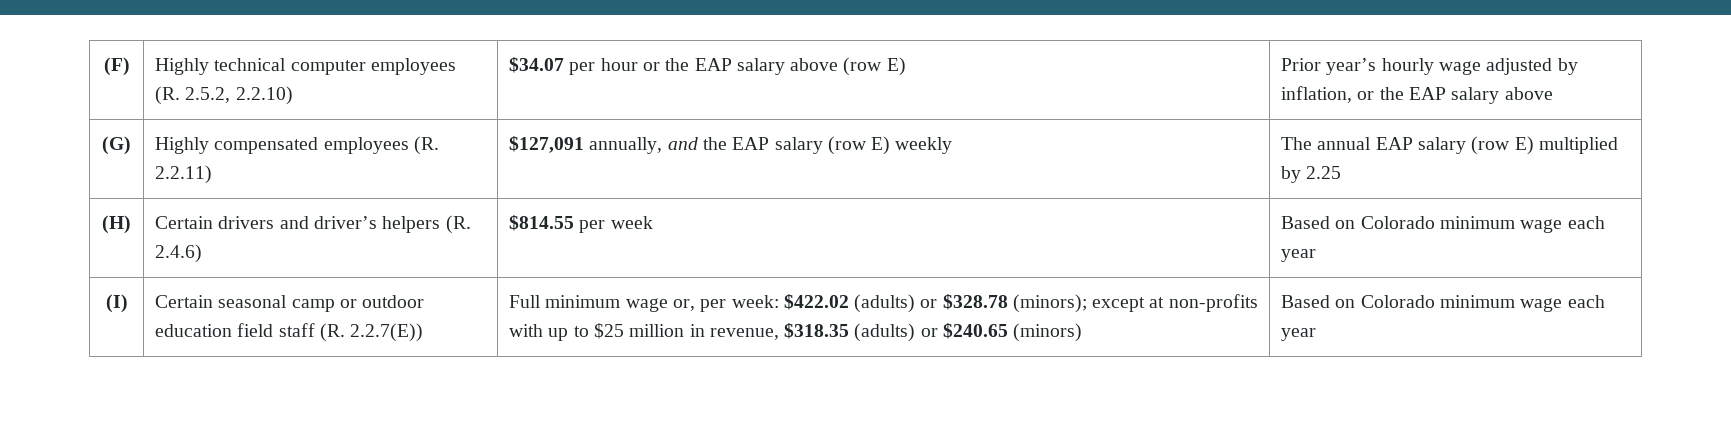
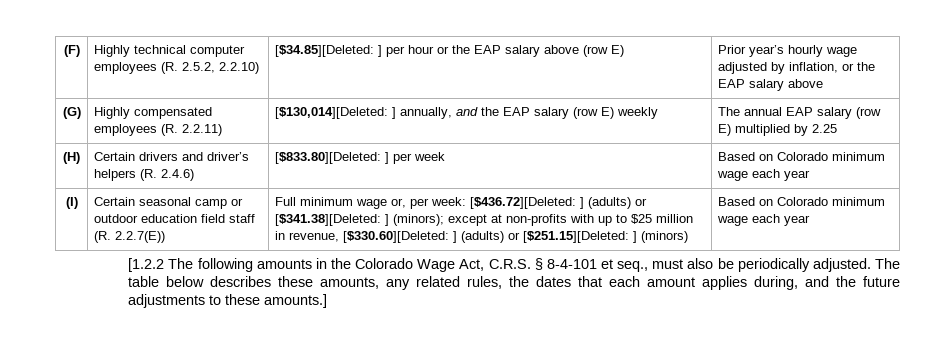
- (F) | Highly technical computer employees (R. 2.5.2, 2.2.10) | $34.07 per hour or the EAP salary above (row E) | Prior year’s hourly wage adjusted by inflation, or the EAP salary above
+ (F) | Highly technical computer employees (R. 2.5.2, 2.2.10) | [$34.85][Deleted: ] per hour or the EAP salary above (row E) | Prior year’s hourly wage adjusted by inflation, or the EAP salary above
- (G) | Highly compensated employees (R. 2.2.11) | $127,091 annually, and the EAP salary (row E) weekly | The annual EAP salary (row E) multiplied by 2.25
+ (G) | Highly compensated employees (R. 2.2.11) | [$130,014][Deleted: ] annually, and the EAP salary (row E) weekly | The annual EAP salary (row E) multiplied by 2.25
- (H) | Certain drivers and driver’s helpers (R. 2.4.6) | $814.55 per week | Based on Colorado minimum wage each year
+ (H) | Certain drivers and driver’s helpers (R. 2.4.6) | [$833.80][Deleted: ] per week | Based on Colorado minimum wage each year
- Full minimum wage or, per week: $422.02 (adults) or $328.78 (minors); except at non-profits with up to $25 million in revenue, $318.35 (adults) or $240.65 (minors)
+ Full minimum wage or, per week: [$436.72][Deleted: ] (adults) or [$341.38][Deleted: ] (minors); except at non-profits with up to $25 million in revenue, [$330.60][Deleted: ] (adults) or [$251.15][Deleted: ] (minors)
+ [1.2.2 The following amounts in the Colorado Wage Act, C.R.S. § 8-4-101 et seq., must also be periodically adjusted. The table below describes these amounts, any related rules, the dates that each amount applies during, and the future adjustments to these amounts.]

